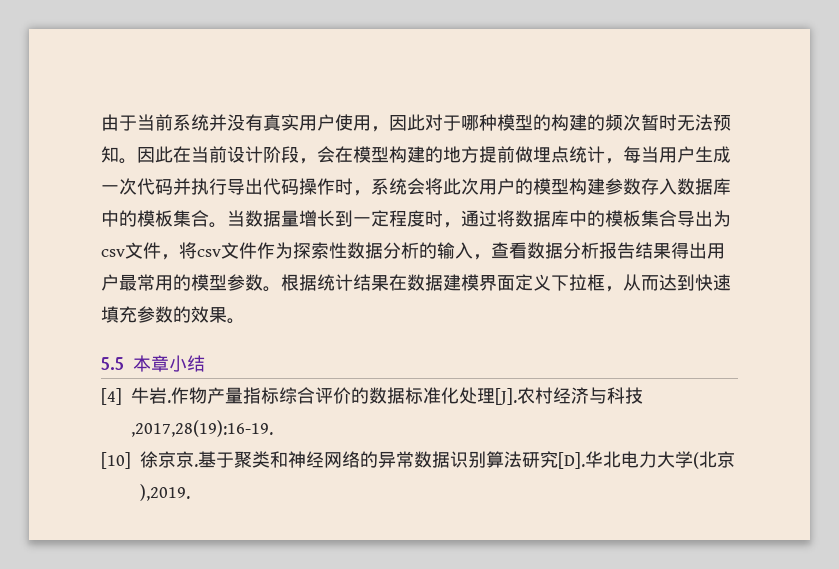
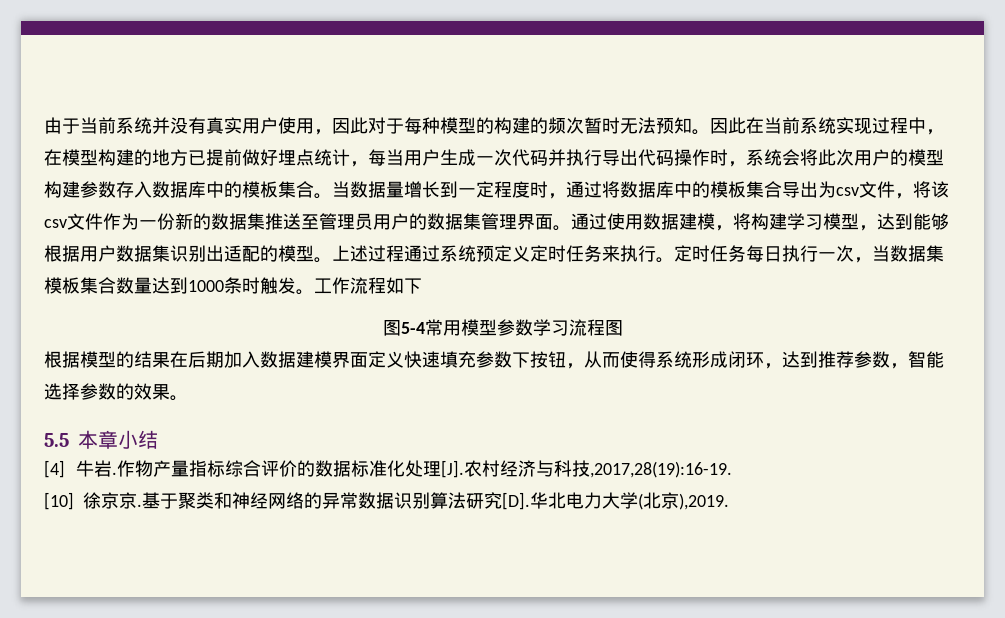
- 由于当前系统并没有真实用户使用，因此对于哪种模型的构建的频次暂时无法预知。
+ 由于当前系统并没有真实用户使用，因此对于每种模型的构建的频次暂时无法预知。
- 因此在当前设计阶段，会在模型构建的地方提前做埋点统计，每当用户生成一次代码并执行导出代码操作时，系统会将此次用户的模型构建参数存入数据库中的模板集合。
+ 因此在当前系统实现过程中，在模型构建的地方已提前做好埋点统计，每当用户生成一次代码并执行导出代码操作时，系统会将此次用户的模型构建参数存入数据库中的模板集合。
- 当数据量增长到一定程度时，通过将数据库中的模板集合导出为csv文件，将csv文件作为探索性数据分析的输入，查看数据分析报告结果得出用户最常用的模型参数。根据统计结果在数据建模界面定义下拉框，从而达到快速填充参数的效果。
+ 当数据量增长到一定程度时，通过将数据库中的模板集合导出为csv文件，将该csv文件作为一份新的数据集推送至管理员用户的数据集管理界面。通过使用数据建模，将构建学习模型，达到能够根据用户数据集识别出适配的模型。上述过程通过系统预定义定时任务来执行。定时任务每日执行一次，当数据集模板集合数量达到1000条时触发。工作流程如下
+ 图5-4常用模型参数学习流程图
+ 根据模型的结果在后期加入数据建模界面定义快速填充参数下按钮，从而使得系统形成闭环，达到推荐参数，智能选择参数的效果。

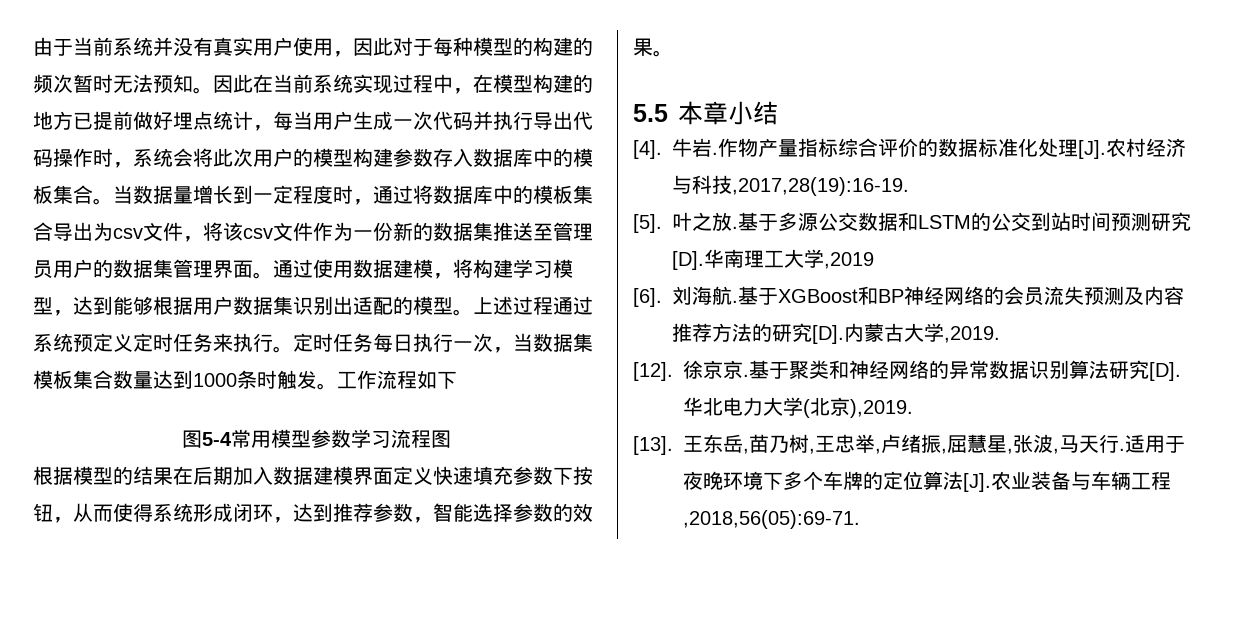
- [4]牛岩.
+ [4].牛岩.
- [10]徐京京.
+ [5].叶之放.基于多源公交数据和LSTM的公交到站时间预测研究[D].华南理工大学,2019
+ [6].刘海航.基于XGBoost和BP神经网络的会员流失预测及内容推荐方法的研究[D].内蒙古大学,2019.
+ [12].徐京京.
+ [13].王东岳,苗乃树,王忠举,卢绪振,屈慧星,张波,马天行.适用于夜晚环境下多个车牌的定位算法[J].农业装备与车辆工程,2018,56(05):69-71.

